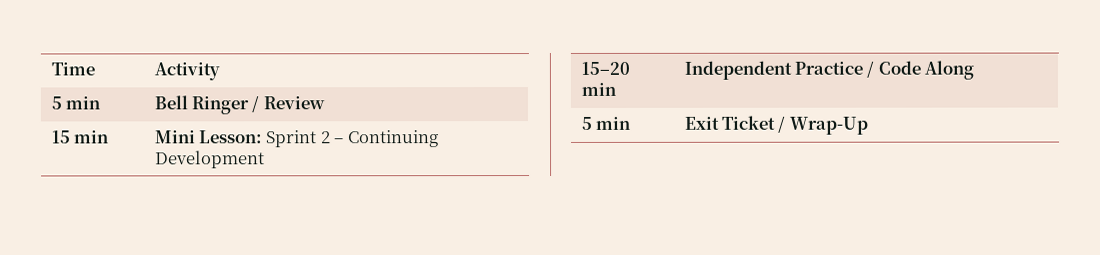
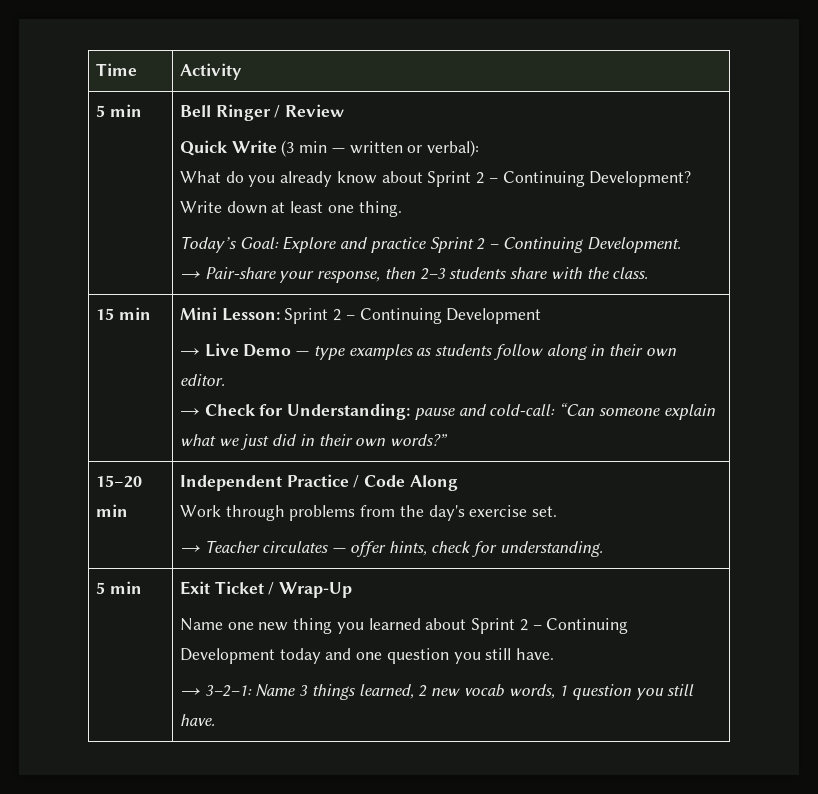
+ Quick Write (3 min — written or verbal):
+ What do you already know about Sprint 2 – Continuing Development? Write down at least one thing.
+ Today’s Goal: Explore and practice Sprint 2 – Continuing Development.
+ → Pair-share your response, then 2–3 students share with the class.
+ → Live Demo — type examples as students follow along in their own editor.
+ → Check for Understanding: pause and cold-call: “Can someone explain what we just did in their own words?”
  15–20 min | Independent Practice / Code Along
+ Work through problems from the day's exercise set.
+ → Teacher circulates — offer hints, check for understanding.
  5 min | Exit Ticket / Wrap-Up
+ Name one new thing you learned about Sprint 2 – Continuing Development today and one question you still have.
+ → 3–2–1: Name 3 things learned, 2 new vocab words, 1 question you still have.

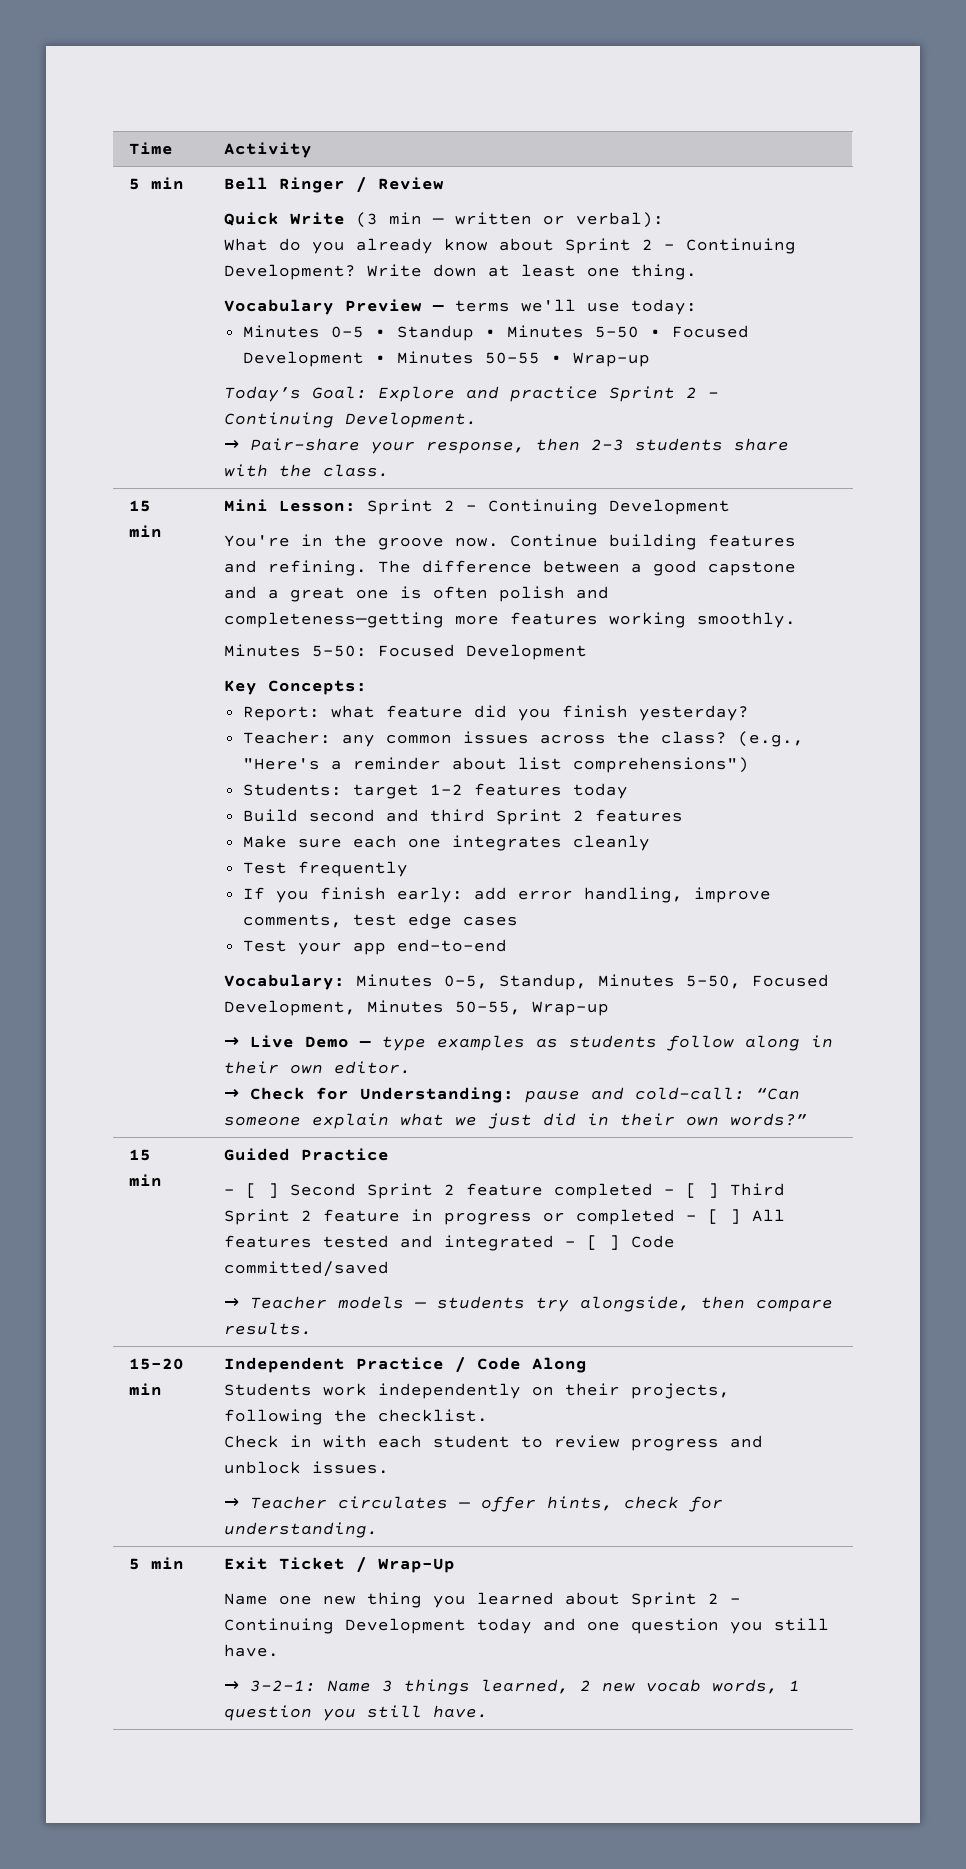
+ Vocabulary Preview — terms we'll use today:
+ Minutes 0-5 • Standup • Minutes 5-50 • Focused Development • Minutes 50-55 • Wrap-up
+ You're in the groove now. Continue building features and refining. The difference between a good capstone and a great one is often polish and completeness—getting more features working smoothly.
+ Minutes 5-50: Focused Development
+ Key Concepts:
+ Report: what feature did you finish yesterday?
+ Teacher: any common issues across the class? (e.g., "Here's a reminder about list comprehensions")
+ Students: target 1–2 features today
+ Build second and third Sprint 2 features
+ Make sure each one integrates cleanly
+ Test frequently
+ If you finish early: add error handling, improve comments, test edge cases
+ Test your app end-to-end
+ Vocabulary: Minutes 0-5, Standup, Minutes 5-50, Focused Development, Minutes 50-55, Wrap-up
+ 15 min | Guided Practice
+ - [ ] Second Sprint 2 feature completed - [ ] Third Sprint 2 feature in progress or completed - [ ] All features tested and integrated - [ ] Code committed/saved
+ → Teacher models — students try alongside, then compare results.
  15–20 min | Independent Practice / Code Along
- Work through problems from the day's exercise set.
+ Students work independently on their projects, following the checklist.
+ Check in with each student to review progress and unblock issues.

